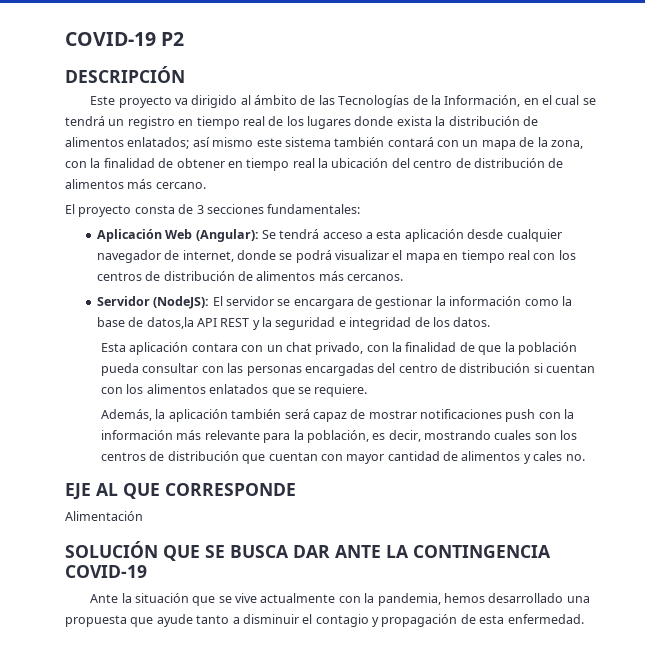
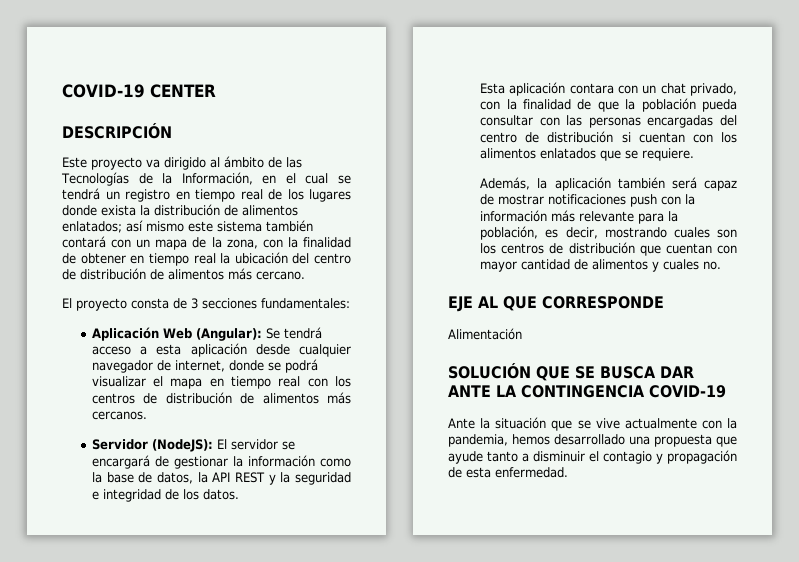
- COVID-19 P2
+ COVID-19 CENTER
- Servidor (NodeJS): El servidor se encargara de gestionar la información como la base de datos,la API REST y la seguridad e integridad de los datos.
+ Servidor (NodeJS): El servidor se encargará de gestionar la información como la base de datos, la API REST y la seguridad e integridad de los datos.
- Además, la aplicación también será capaz de mostrar notificaciones push con la información más relevante para la población, es decir, mostrando cuales son los centros de distribución que cuentan con mayor cantidad de alimentos y cales no.
+ Además, la aplicación también será capaz de mostrar notificaciones push con la información más relevante para la población, es decir, mostrando cuales son los centros de distribución que cuentan con mayor cantidad de alimentos y cuales no.

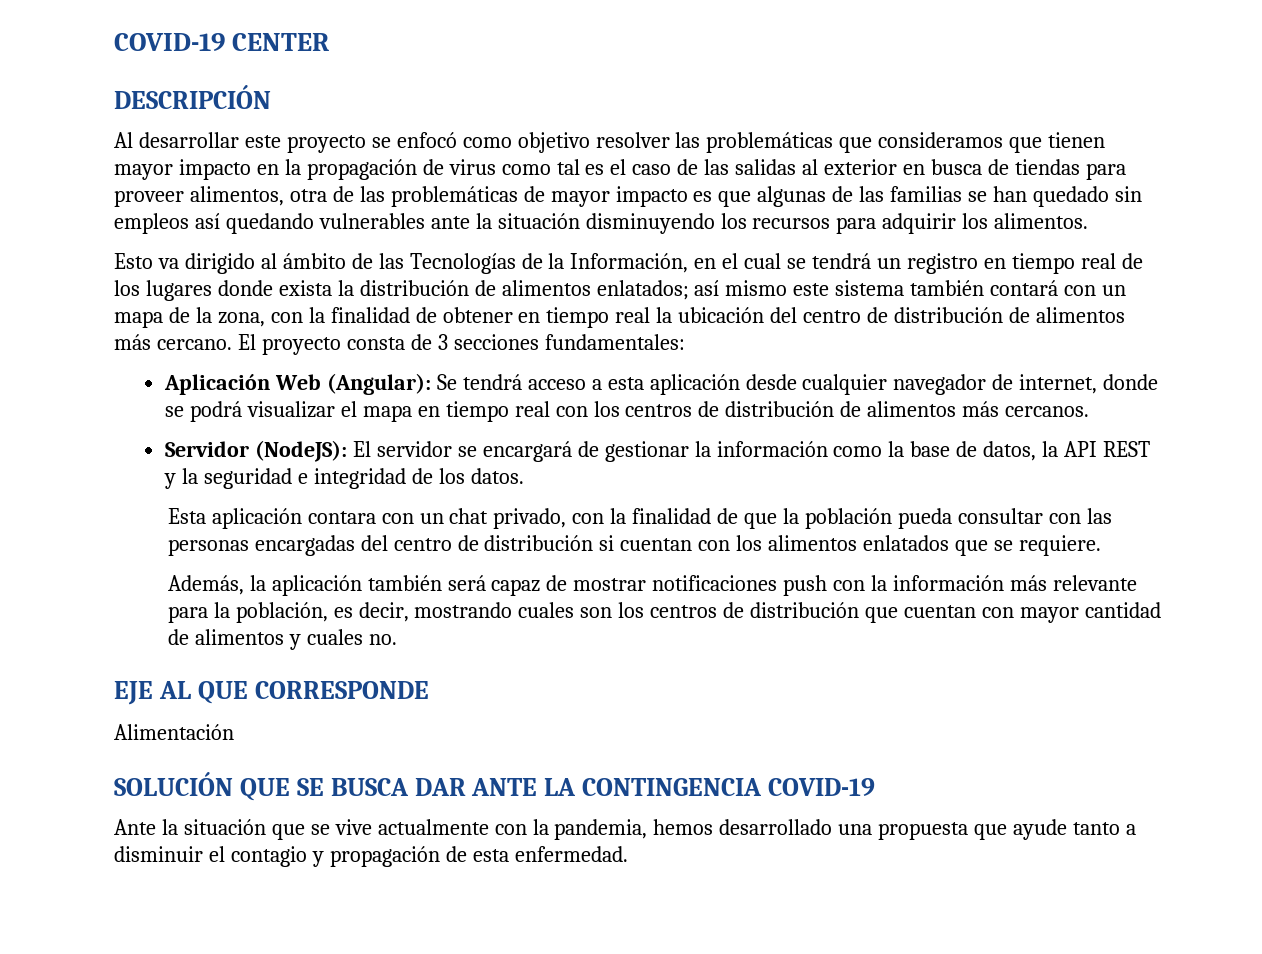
- Este proyecto va dirigido al ámbito de las Tecnologías de la Información, en el cual se tendrá un registro en tiempo real de los lugares donde exista la distribución de alimentos enlatados;
+ Al desarrollar este proyecto se enfocó como objetivo resolver las problemáticas que consideramos que tienen mayor impacto en la propagación de virus como tal es el caso de las salidas al exterior en busca de tiendas para proveer alimentos, otra de las problemáticas de mayor impacto es que algunas de las familias se han quedado sin empleos así quedando vulnerables ante la situación disminuyendo los recursos para adquirir los alimentos.
+ Esto va dirigido al ámbito de las Tecnologías de la Información, en el cual se tendrá un registro en tiempo real de los lugares donde exista la distribución de alimentos enlatados;
- así mismo este sistema también contará con un mapa de la zona, con la finalidad de obtener en tiempo real la ubicación del centro de distribución de alimentos más cercano.
- El proyecto consta de 3 secciones fundamentales:
+ así mismo este sistema también contará con un mapa de la zona, con la finalidad de obtener en tiempo real la ubicación del centro de distribución de alimentos más cercano. El proyecto consta de 3 secciones fundamentales:

